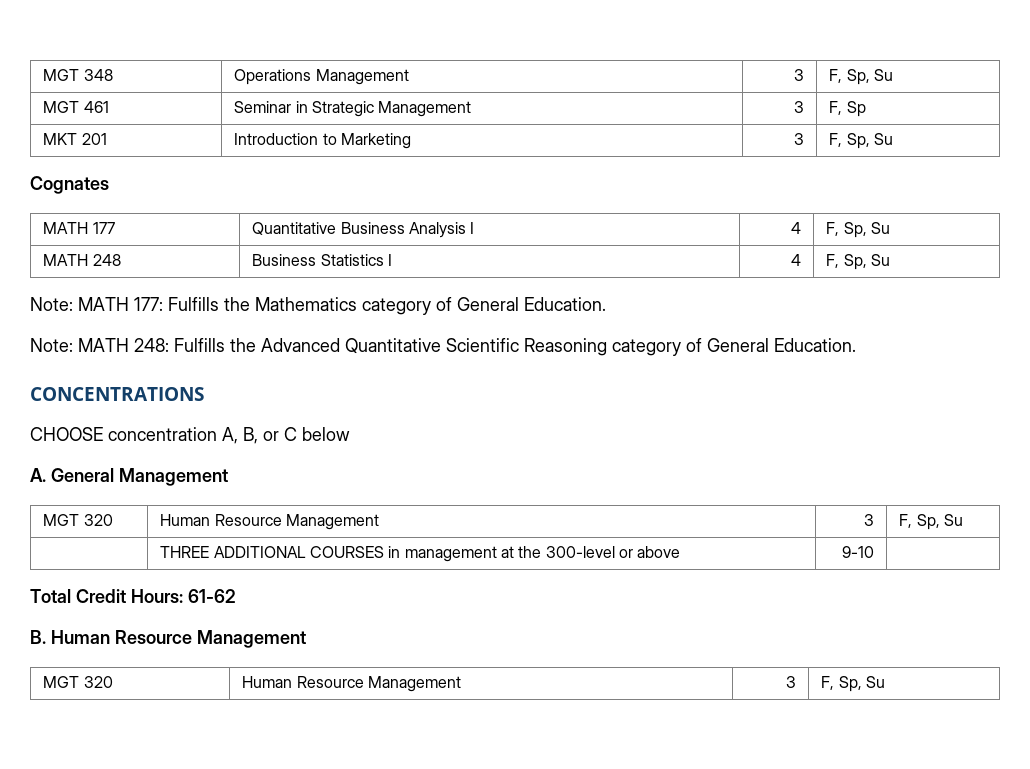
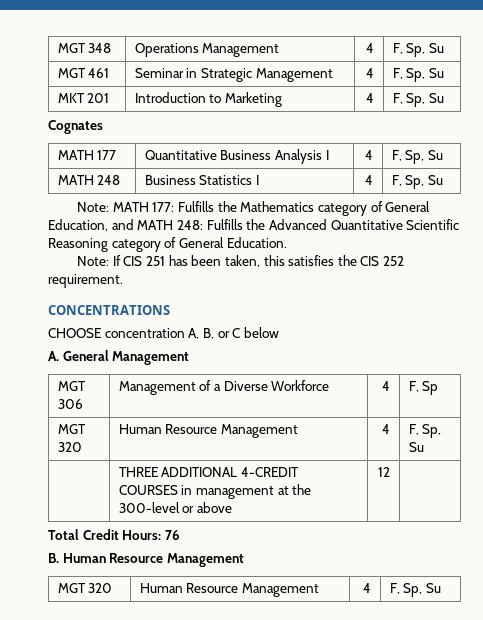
- MGT 348 | Operations Management | 3 | F, Sp, Su
+ MGT 348 | Operations Management | 4 | F, Sp, Su
- MGT 461 | Seminar in Strategic Management | 3 | F, Sp
+ MGT 461 | Seminar in Strategic Management | 4 | F, Sp, Su
- MKT 201 | Introduction to Marketing | 3 | F, Sp, Su
+ MKT 201 | Introduction to Marketing | 4 | F, Sp, Su
- Note: MATH 177: Fulfills the Mathematics category of General Education.
- Note: MATH 248: Fulfills the Advanced Quantitative Scientific Reasoning category of General Education.
+ Note: MATH 177: Fulfills the Mathematics category of General Education, and MATH 248: Fulfills the Advanced Quantitative Scientific Reasoning category of General Education.
+ Note: If CIS 251 has been taken, this satisfies the CIS 252 requirement.
  A. General Management
- MGT 320 | Human Resource Management | 3 | F, Sp, Su
+ MGT 306 | Management of a Diverse Workforce | 4 | F, Sp
+ MGT 320 | Human Resource Management | 4 | F, Sp, Su
- | THREE ADDITIONAL COURSES in management at the 300-level or above | 9-10 |
+ | THREE ADDITIONAL 4-CREDIT COURSES in management at the 300-level or above | 12 |
- Total Credit Hours: 61-62
+ Total Credit Hours: 76
  B. Human Resource Management
- MGT 320 | Human Resource Management | 3 | F, Sp, Su
+ MGT 320 | Human Resource Management | 4 | F, Sp, Su

